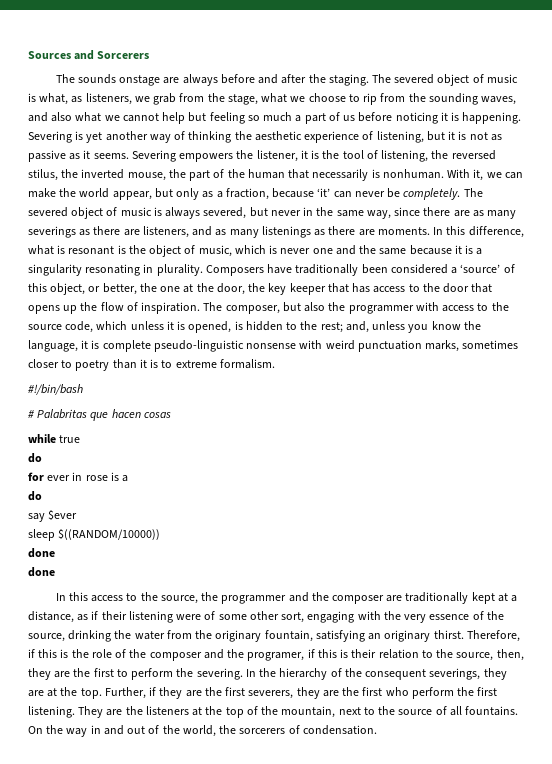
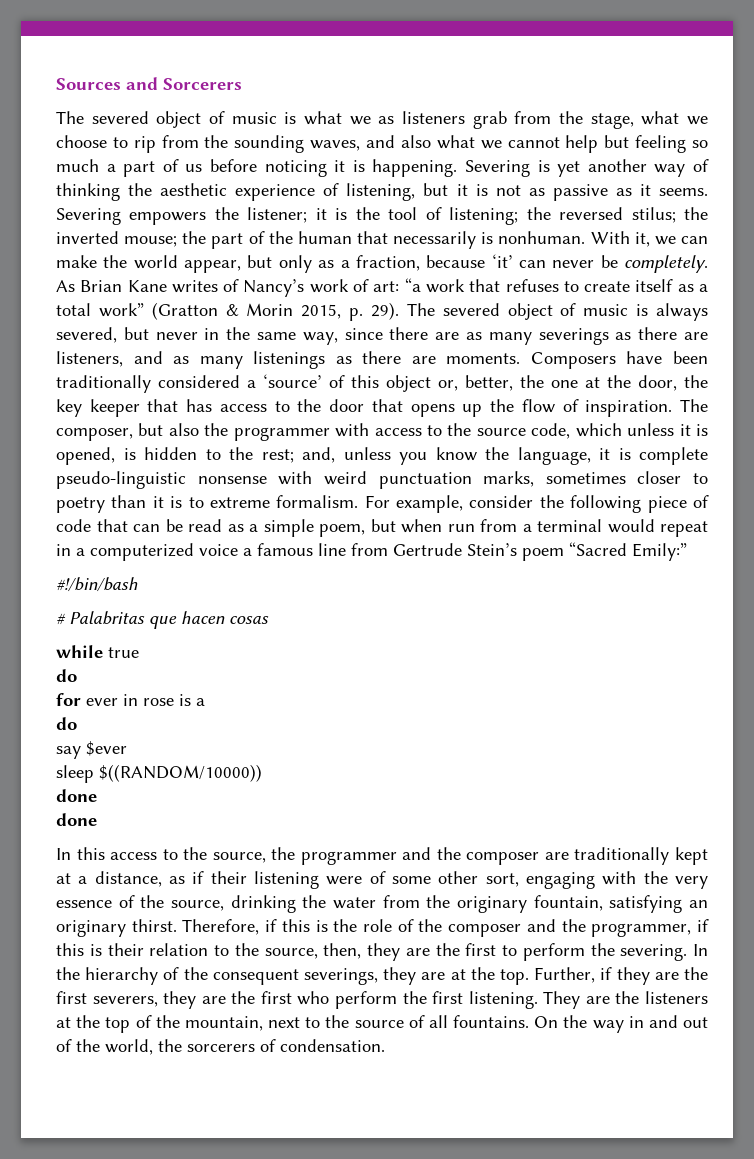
- The sounds onstage are always before and after the staging. The severed object of music is what, as listeners, we grab from the stage, what we choose to rip from the sounding waves, and also what we cannot help but feeling so much a part of us before noticing it is happening.
+ The severed object of music is what we as listeners grab from the stage, what we choose to rip from the sounding waves, and also what we cannot help but feeling so much a part of us before noticing it is happening.
- Severing empowers the listener, it is the tool of listening, the reversed stilus, the inverted mouse, the part of the human that necessarily is nonhuman.
+ Severing empowers the listener; it is the tool of listening; the reversed stilus; the inverted mouse; the part of the human that necessarily is nonhuman.
+ As Brian Kane writes of Nancy’s work of art: “a work that refuses to create itself as a total work” (Gratton & Morin 2015, p. 29).
- In this difference, what is resonant is the object of music, which is never one and the same because it is a singularity resonating in plurality. Composers have traditionally been considered a ‘source’ of this object, or better, the one at the door, the key keeper that has access to the door that opens up the flow of inspiration.
+ Composers have been traditionally considered a ‘source’ of this object or, better, the one at the door, the key keeper that has access to the door that opens up the flow of inspiration.
+ For example, consider the following piece of code that can be read as a simple poem, but when run from a terminal would repeat in a computerized voice a famous line from Gertrude Stein’s poem “Sacred Emily:”
- Therefore, if this is the role of the composer and the programer, if this is their relation to the source, then, they are the first to perform the severing.
+ Therefore, if this is the role of the composer and the programmer, if this is their relation to the source, then, they are the first to perform the severing.

